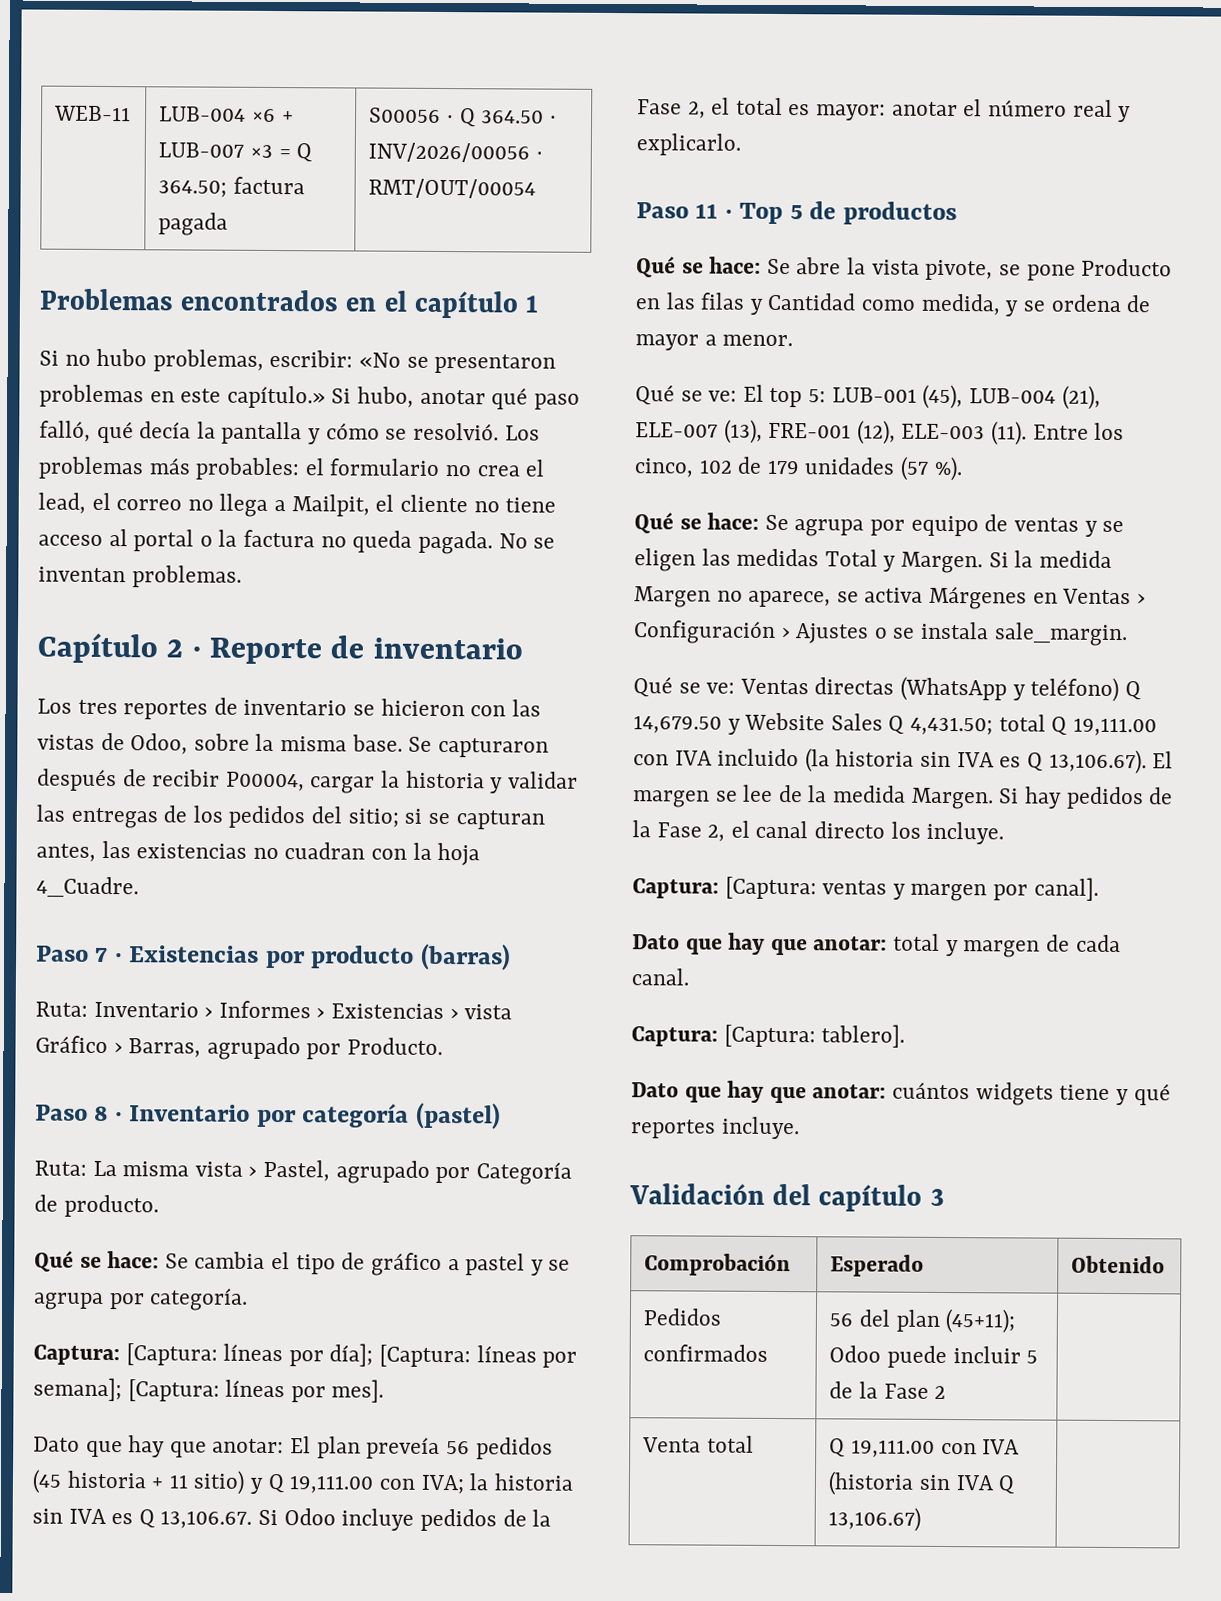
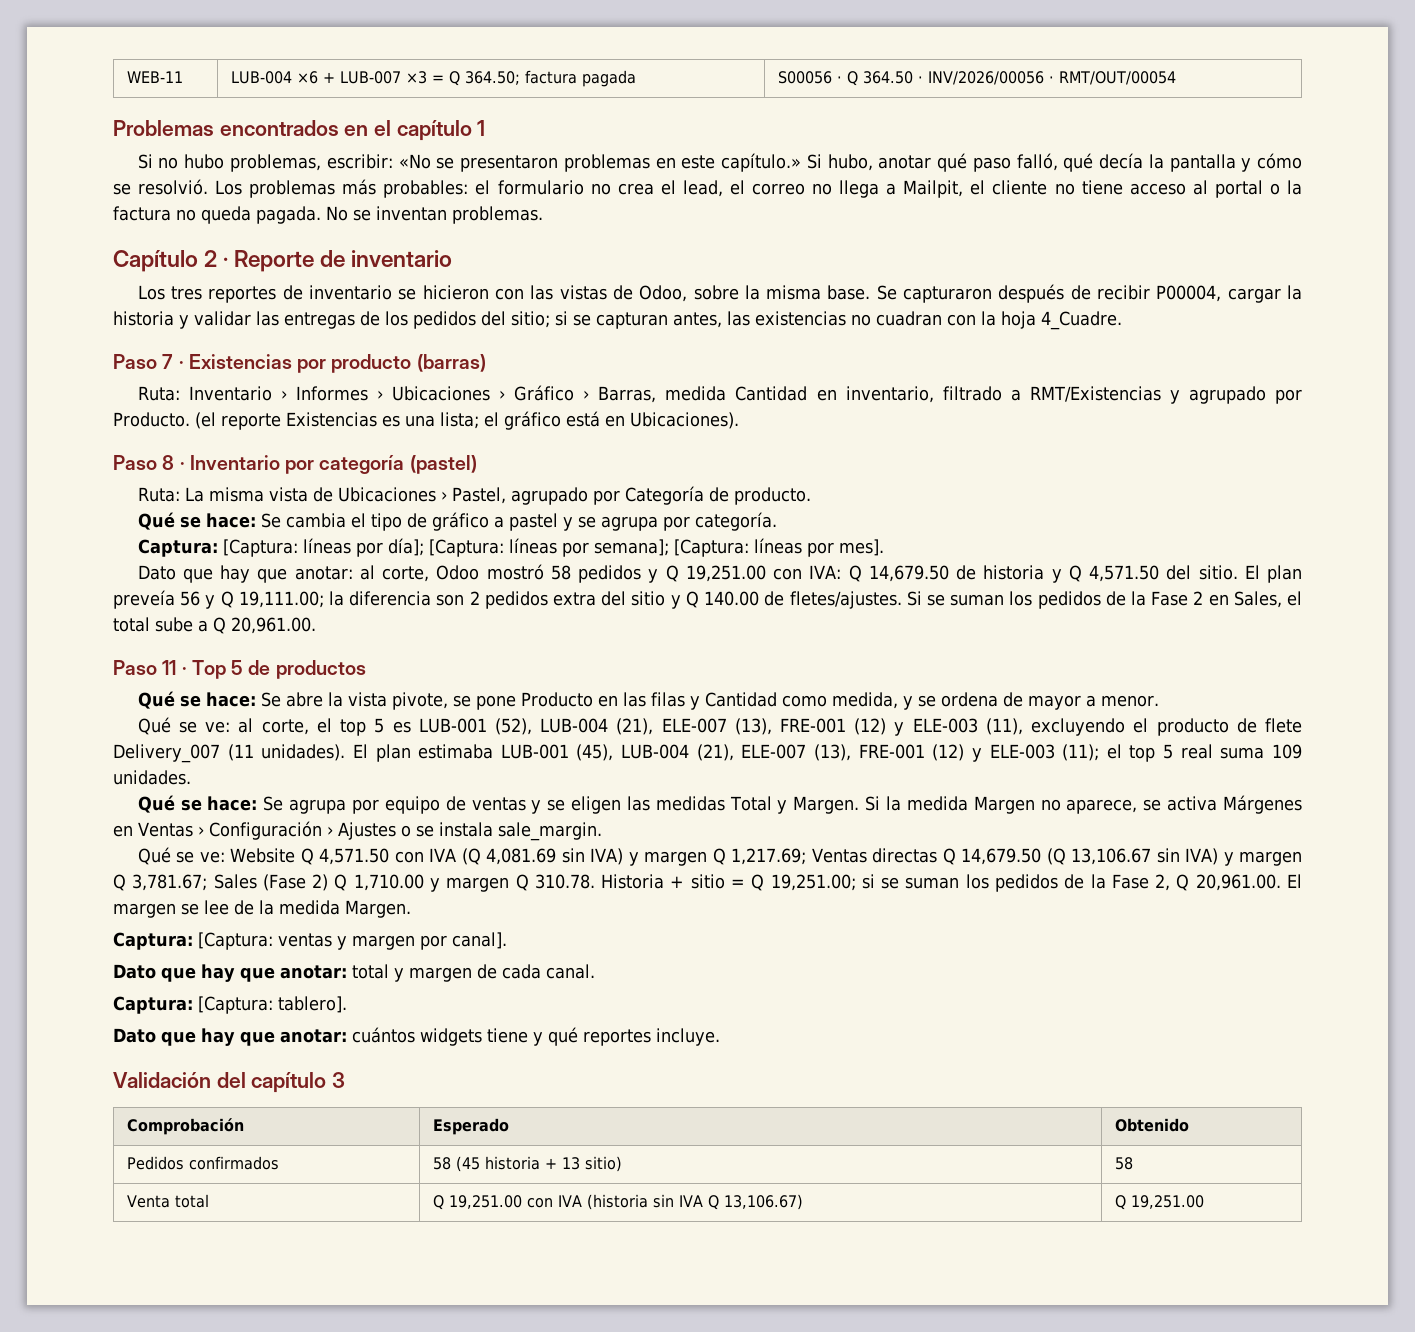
- Ruta: Inventario › Informes › Existencias › vista Gráfico › Barras, agrupado por Producto.
+ Ruta: Inventario › Informes › Ubicaciones › Gráfico › Barras, medida Cantidad en inventario, filtrado a RMT/Existencias y agrupado por Producto. (el reporte Existencias es una lista; el gráfico está en Ubicaciones).
- Ruta: La misma vista › Pastel, agrupado por Categoría de producto.
+ Ruta: La misma vista de Ubicaciones › Pastel, agrupado por Categoría de producto.
- Dato que hay que anotar: El plan preveía 56 pedidos (45 historia + 11 sitio) y Q 19,111.00 con IVA; la historia sin IVA es Q 13,106.67. Si Odoo incluye pedidos de la Fase 2, el total es mayor: anotar el número real y explicarlo.
+ Dato que hay que anotar: al corte, Odoo mostró 58 pedidos y Q 19,251.00 con IVA: Q 14,679.50 de historia y Q 4,571.50 del sitio. El plan preveía 56 y Q 19,111.00; la diferencia son 2 pedidos extra del sitio y Q 140.00 de fletes/ajustes. Si se suman los pedidos de la Fase 2 en Sales, el total sube a Q 20,961.00.
- Qué se ve: El top 5: LUB-001 (45), LUB-004 (21), ELE-007 (13), FRE-001 (12), ELE-003 (11). Entre los cinco, 102 de 179 unidades (57 %).
+ Qué se ve: al corte, el top 5 es LUB-001 (52), LUB-004 (21), ELE-007 (13), FRE-001 (12) y ELE-003 (11), excluyendo el producto de flete Delivery_007 (11 unidades). El plan estimaba LUB-001 (45), LUB-004 (21), ELE-007 (13), FRE-001 (12) y ELE-003 (11); el top 5 real suma 109 unidades.
- Qué se ve: Ventas directas (WhatsApp y teléfono) Q 14,679.50 y Website Sales Q 4,431.50; total Q 19,111.00 con IVA incluido (la historia sin IVA es Q 13,106.67). El margen se lee de la medida Margen. Si hay pedidos de la Fase 2, el canal directo los incluye.
+ Qué se ve: Website Q 4,571.50 con IVA (Q 4,081.69 sin IVA) y margen Q 1,217.69; Ventas directas Q 14,679.50 (Q 13,106.67 sin IVA) y margen Q 3,781.67; Sales (Fase 2) Q 1,710.00 y margen Q 310.78. Historia + sitio = Q 19,251.00; si se suman los pedidos de la Fase 2, Q 20,961.00. El margen se lee de la medida Margen.
- Pedidos confirmados | 56 del plan (45+11); Odoo puede incluir 5 de la Fase 2 |
+ Pedidos confirmados | 58 (45 historia + 13 sitio) | 58
- Venta total | Q 19,111.00 con IVA (historia sin IVA Q 13,106.67) |
+ Venta total | Q 19,251.00 con IVA (historia sin IVA Q 13,106.67) | Q 19,251.00

